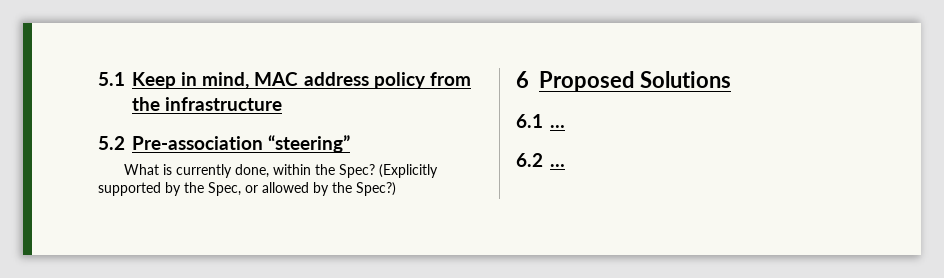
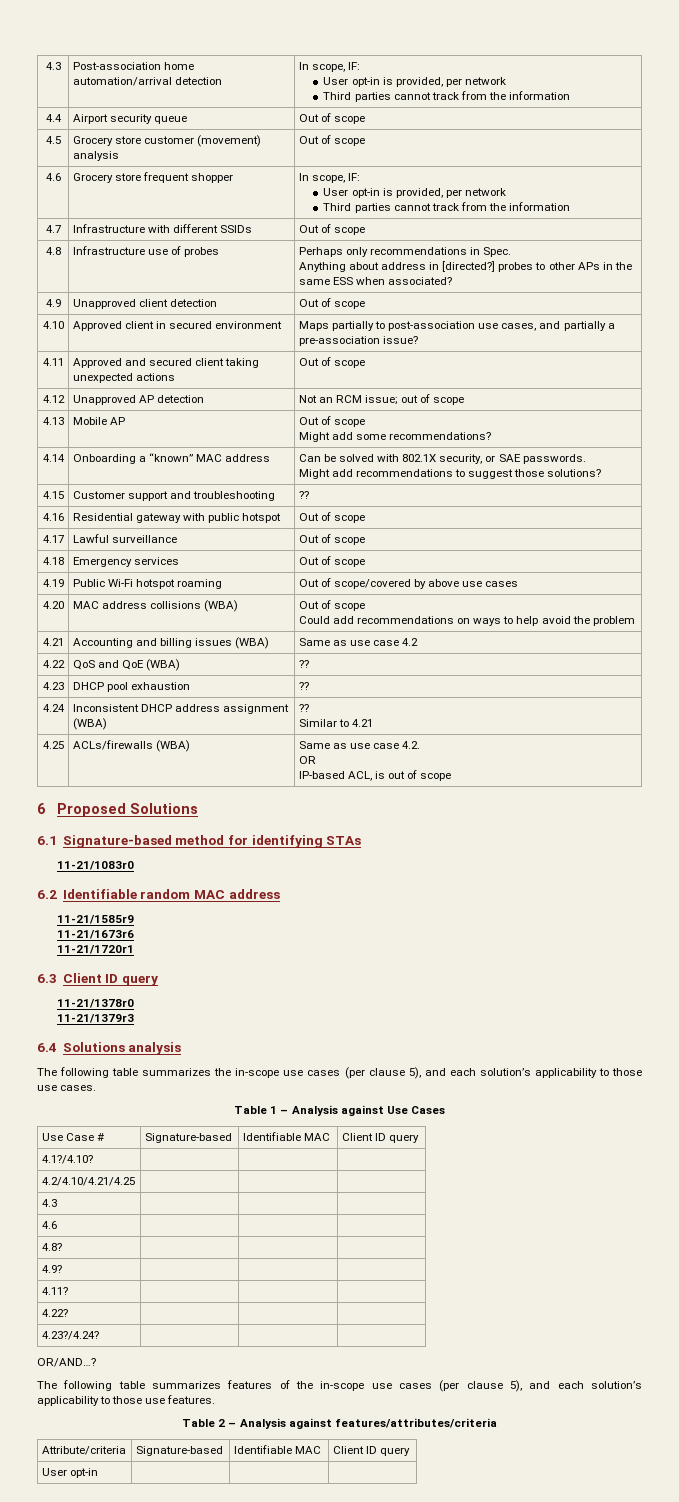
- 5.1 Keep in mind, MAC address policy from the infrastructure
- 5.2 Pre-association “steering”
- What is currently done, within the Spec? (Explicitly supported by the Spec, or allowed by the Spec?)
+ 4.3 | Post-association home automation/arrival detection | In scope, IF:
+ User opt-in is provided, per network
+ Third parties cannot track from the information
+ 4.4 | Airport security queue | Out of scope
+ 4.5 | Grocery store customer (movement) analysis | Out of scope
+ 4.6 | Grocery store frequent shopper | In scope, IF:
+ User opt-in is provided, per network
+ Third parties cannot track from the information
+ 4.7 | Infrastructure with different SSIDs | Out of scope
+ 4.8 | Infrastructure use of probes | Perhaps only recommendations in Spec.
+ Anything about address in [directed?] probes to other APs in the same ESS when associated?
+ 4.9 | Unapproved client detection | Out of scope
+ 4.10 | Approved client in secured environment | Maps partially to post-association use cases, and partially a pre-association issue?
+ 4.11 | Approved and secured client taking unexpected actions | Out of scope
+ 4.12 | Unapproved AP detection | Not an RCM issue; out of scope
+ 4.13 | Mobile AP | Out of scope
+ Might add some recommendations?
+ 4.14 | Onboarding a “known” MAC address | Can be solved with 802.1X security, or SAE passwords.
+ Might add recommendations to suggest those solutions?
+ 4.15 | Customer support and troubleshooting | ??
+ 4.16 | Residential gateway with public hotspot | Out of scope
+ 4.17 | Lawful surveillance | Out of scope
+ 4.18 | Emergency services | Out of scope
+ 4.19 | Public Wi-Fi hotspot roaming | Out of scope/covered by above use cases
+ 4.20 | MAC address collisions (WBA) | Out of scope
+ Could add recommendations on ways to help avoid the problem
+ 4.21 | Accounting and billing issues (WBA) | Same as use case 4.2
+ 4.22 | QoS and QoE (WBA) | ??
+ 4.23 | DHCP pool exhaustion | ??
+ 4.24 | Inconsistent DHCP address assignment (WBA) | ??
+ Similar to 4.21
+ 4.25 | ACLs/firewalls (WBA) | Same as use case 4.2.
+ OR
+ IP-based ACL, is out of scope
  6 Proposed Solutions
- 6.1 …
- 6.2 …
+ 6.1 Signature-based method for identifying STAs
+ 11-21/1083r0
+ 6.2 Identifiable random MAC address
+ 11-21/1585r9
+ 11-21/1673r6
+ 11-21/1720r1
+ 6.3 Client ID query
+ 11-21/1378r0
+ 11-21/1379r3
+ 6.4 Solutions analysis
+ The following table summarizes the in-scope use cases (per clause 5), and each solution’s applicability to those use cases.
+ Table 1 – Analysis against Use Cases
+ Use Case # | Signature-based | Identifiable MAC | Client ID query
+ 4.1?/4.10? | | |
+ 4.2/4.10/4.21/4.25 | | |
+ 4.3 | | |
+ 4.6 | | |
+ 4.8? | | |
+ 4.9? | | |
+ 4.11? | | |
+ 4.22? | | |
+ 4.23?/4.24? | | |
+ OR/AND…?
+ The following table summarizes features of the in-scope use cases (per clause 5), and each solution’s applicability to those use features.
+ Table 2 – Analysis against features/attributes/criteria
+ Attribute/criteria | Signature-based | Identifiable MAC | Client ID query
+ User opt-in | | |

